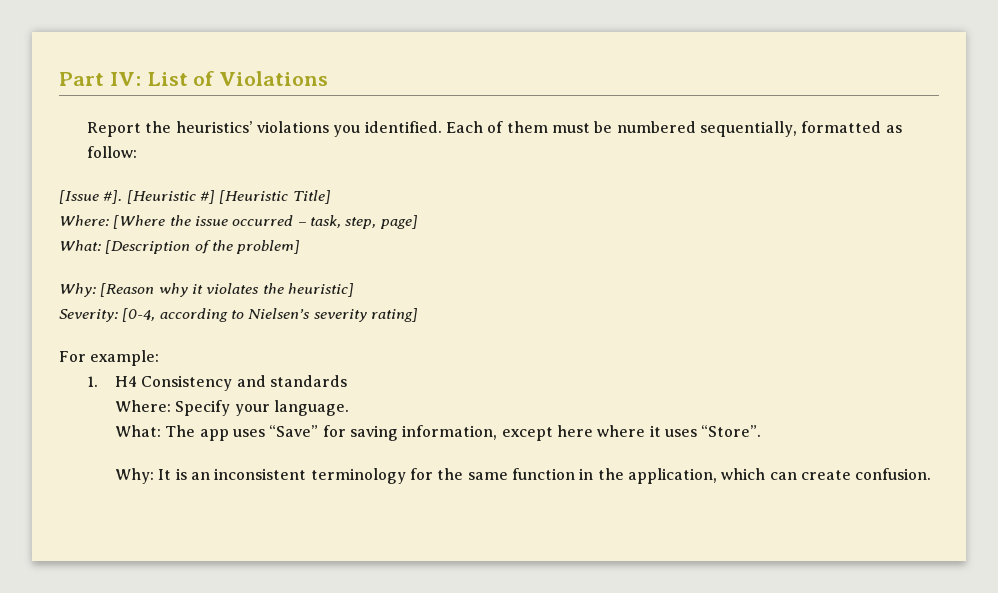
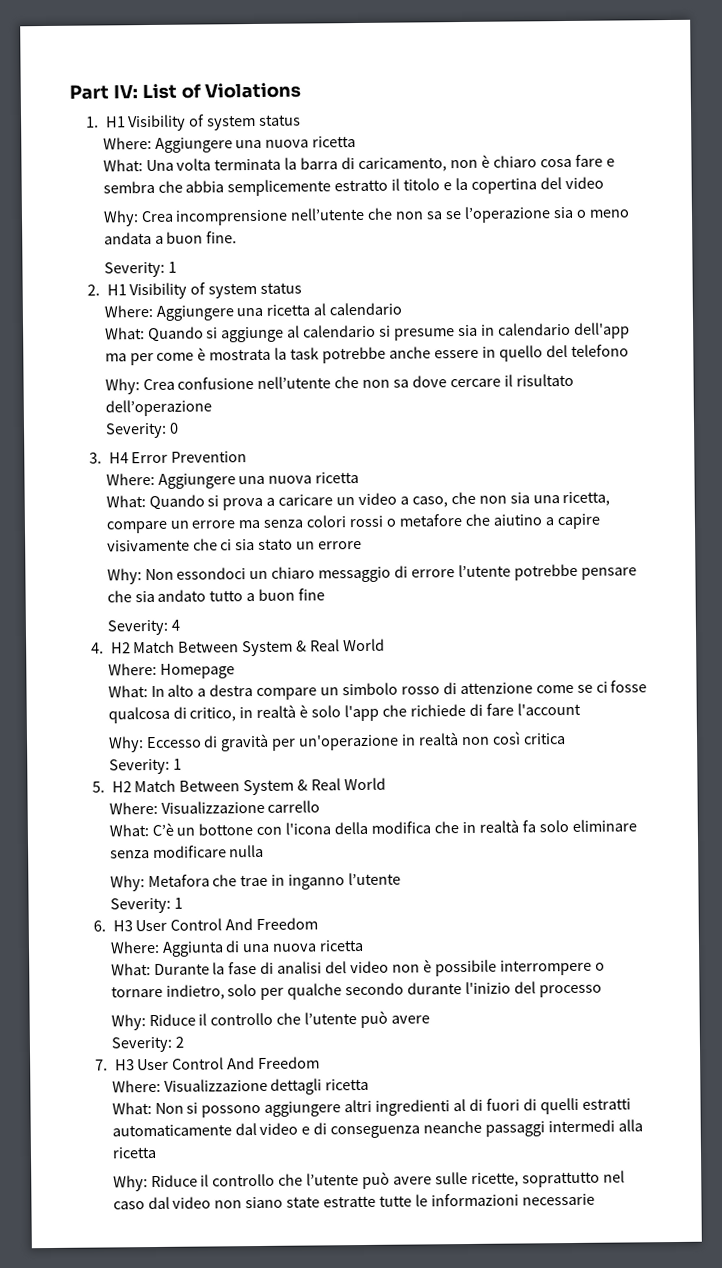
- Report the heuristics’ violations you identified. Each of them must be numbered sequentially, formatted as follow:
- [Issue #]. [Heuristic #] [Heuristic Title]
- Where: [Where the issue occurred – task, step, page]
- What: [Description of the problem]
- Why: [Reason why it violates the heuristic]
- Severity: [0-4, according to Nielsen’s severity rating]
- For example:
- 1. H4 Consistency and standards
- Where: Specify your language.
- What: The app uses “Save” for saving information, except here where it uses “Store”.
- Why: It is an inconsistent terminology for the same function in the application, which can create confusion.
+ 1. H1 Visibility of system status
+ Where: Aggiungere una nuova ricetta
+ What: Una volta terminata la barra di caricamento, non è chiaro cosa fare e sembra che abbia semplicemente estratto il titolo e la copertina del video
+ Why: Crea incomprensione nell’utente che non sa se l’operazione sia o meno andata a buon fine.
+ Severity: 1
+ 2. H1 Visibility of system status
+ Where: Aggiungere una ricetta al calendario
+ What: Quando si aggiunge al calendario si presume sia in calendario dell'app ma per come è mostrata la task potrebbe anche essere in quello del telefono
+ Why: Crea confusione nell’utente che non sa dove cercare il risultato dell’operazione
+ Severity: 0
+ 3. H4 Error Prevention
+ Where: Aggiungere una nuova ricetta
+ What: Quando si prova a caricare un video a caso, che non sia una ricetta, compare un errore ma senza colori rossi o metafore che aiutino a capire visivamente che ci sia stato un errore
+ Why: Non essondoci un chiaro messaggio di errore l’utente potrebbe pensare che sia andato tutto a buon fine
+ Severity: 4
+ 4. H2 Match Between System & Real World
+ Where: Homepage
+ What: In alto a destra compare un simbolo rosso di attenzione come se ci fosse qualcosa di critico, in realtà è solo l'app che richiede di fare l'account
+ Why: Eccesso di gravità per un'operazione in realtà non così critica
+ Severity: 1
+ 5. H2 Match Between System & Real World
+ Where: Visualizzazione carrello
+ What: C’è un bottone con l'icona della modifica che in realtà fa solo eliminare senza modificare nulla
+ Why: Metafora che trae in inganno l’utente
+ Severity: 1
+ 6. H3 User Control And Freedom
+ Where: Aggiunta di una nuova ricetta
+ What: Durante la fase di analisi del video non è possibile interrompere o tornare indietro, solo per qualche secondo durante l'inizio del processo
+ Why: Riduce il controllo che l’utente può avere
+ Severity: 2
+ 7. H3 User Control And Freedom
+ Where: Visualizzazione dettagli ricetta
+ What: Non si possono aggiungere altri ingredienti al di fuori di quelli estratti automaticamente dal video e di conseguenza neanche passaggi intermedi alla ricetta
+ Why: Riduce il controllo che l’utente può avere sulle ricette, soprattutto nel caso dal video non siano state estratte tutte le informazioni necessarie

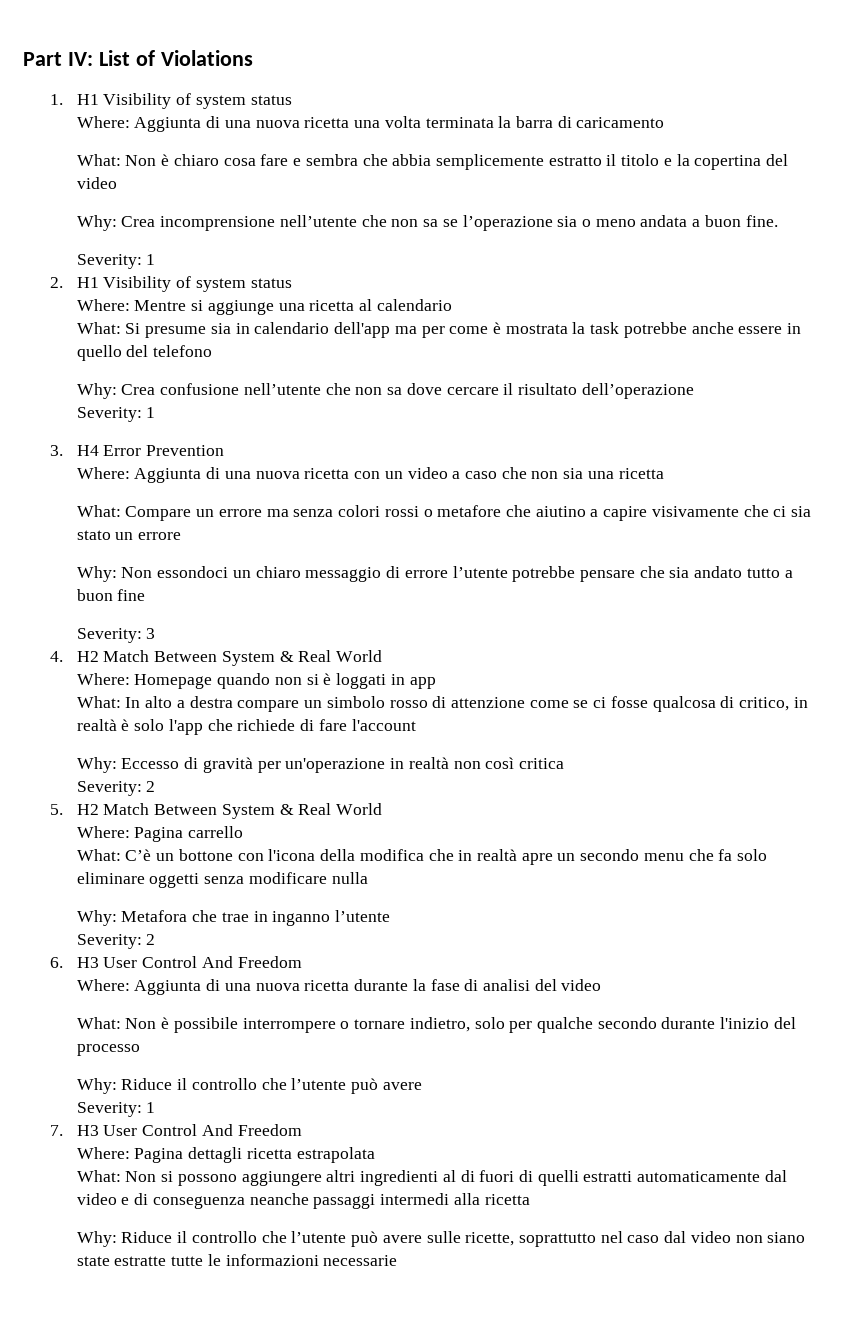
  1. H1 Visibility of system status
- Where: Aggiungere una nuova ricetta
- What: Una volta terminata la barra di caricamento, non è chiaro cosa fare e sembra che abbia semplicemente estratto il titolo e la copertina del video
+ Where: Aggiunta di una nuova ricetta una volta terminata la barra di caricamento
+ What: Non è chiaro cosa fare e sembra che abbia semplicemente estratto il titolo e la copertina del video
- Where: Aggiungere una ricetta al calendario
+ Where: Mentre si aggiunge una ricetta al calendario
- What: Quando si aggiunge al calendario si presume sia in calendario dell'app ma per come è mostrata la task potrebbe anche essere in quello del telefono
+ What: Si presume sia in calendario dell'app ma per come è mostrata la task potrebbe anche essere in quello del telefono
  Why: Crea confusione nell’utente che non sa dove cercare il risultato dell’operazione
- Severity: 0
+ Severity: 1
  3. H4 Error Prevention
- Where: Aggiungere una nuova ricetta
- What: Quando si prova a caricare un video a caso, che non sia una ricetta, compare un errore ma senza colori rossi o metafore che aiutino a capire visivamente che ci sia stato un errore
+ Where: Aggiunta di una nuova ricetta con un video a caso che non sia una ricetta
+ What: Compare un errore ma senza colori rossi o metafore che aiutino a capire visivamente che ci sia stato un errore
- Severity: 4
+ Severity: 3
- Where: Homepage
+ Where: Homepage quando non si è loggati in app
  Why: Eccesso di gravità per un'operazione in realtà non così critica
- Severity: 1
+ Severity: 2
- Where: Visualizzazione carrello
+ Where: Pagina carrello
- What: C’è un bottone con l'icona della modifica che in realtà fa solo eliminare senza modificare nulla
+ What: C’è un bottone con l'icona della modifica che in realtà apre un secondo menu che fa solo eliminare oggetti senza modificare nulla
  Why: Metafora che trae in inganno l’utente
- Severity: 1
+ Severity: 2
- Where: Aggiunta di una nuova ricetta
- What: Durante la fase di analisi del video non è possibile interrompere o tornare indietro, solo per qualche secondo durante l'inizio del processo
+ Where: Aggiunta di una nuova ricetta durante la fase di analisi del video
+ What: Non è possibile interrompere o tornare indietro, solo per qualche secondo durante l'inizio del processo
  Why: Riduce il controllo che l’utente può avere
- Severity: 2
+ Severity: 1
- Where: Visualizzazione dettagli ricetta
+ Where: Pagina dettagli ricetta estrapolata

